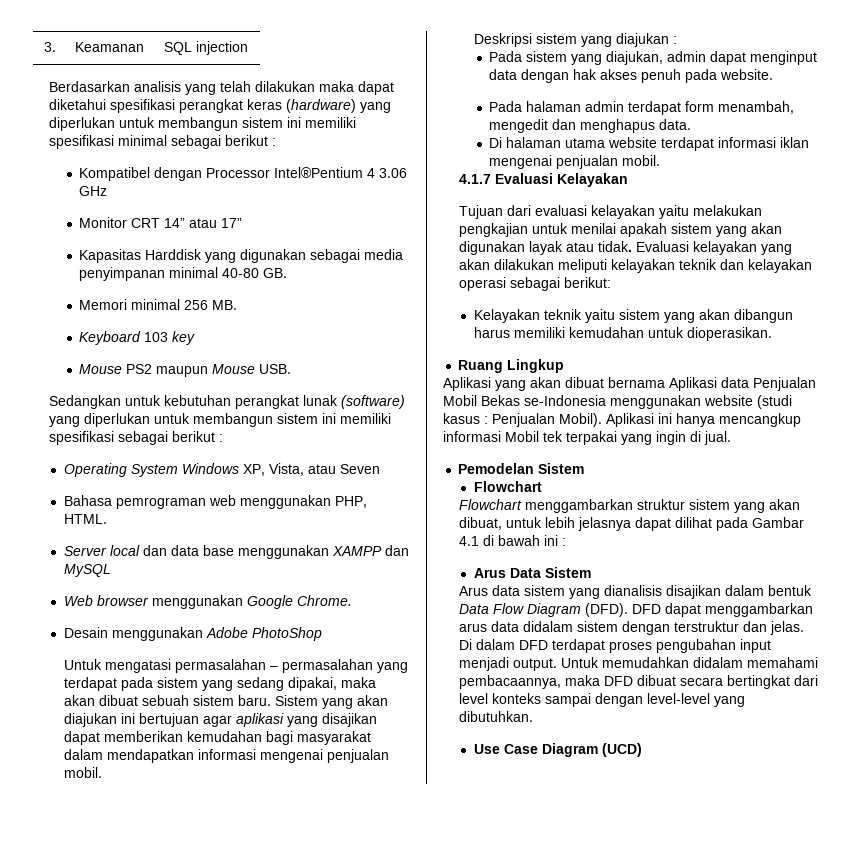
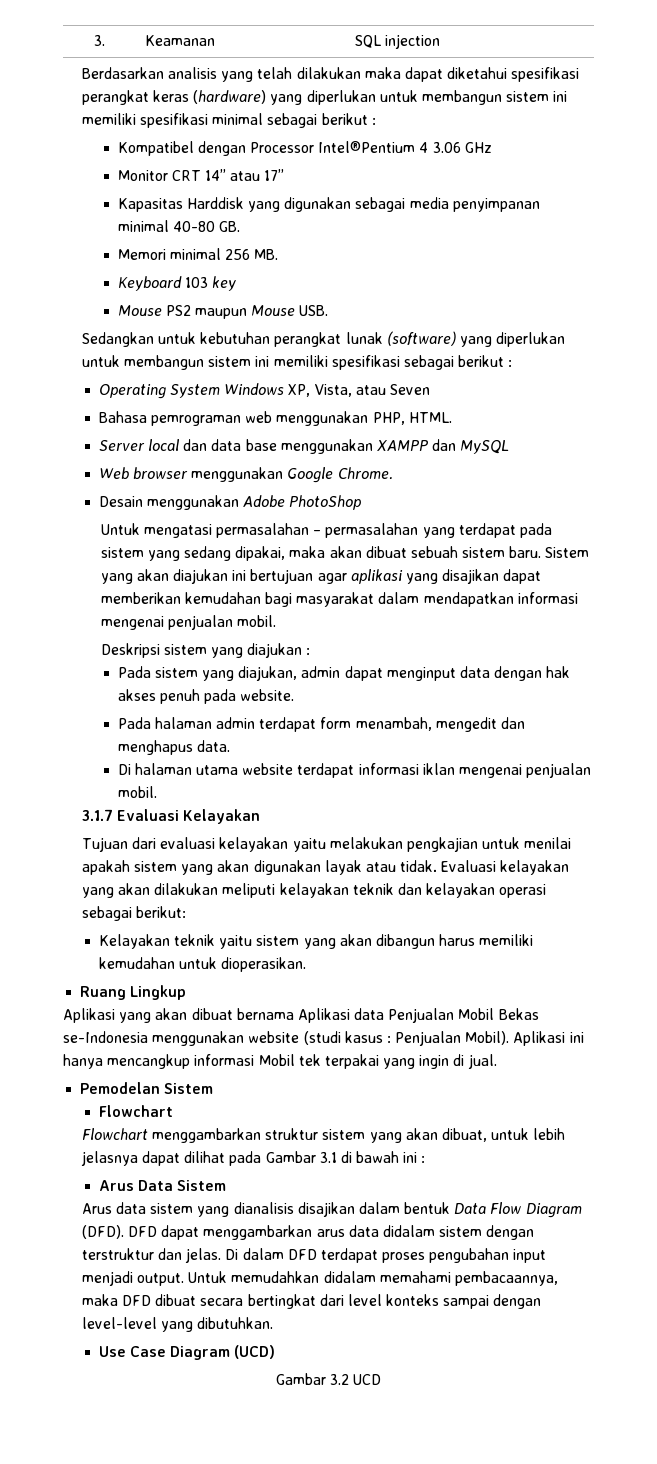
- 4.1.7 Evaluasi Kelayakan
+ 3.1.7 Evaluasi Kelayakan
- Flowchart menggambarkan struktur sistem yang akan dibuat, untuk lebih jelasnya dapat dilihat pada Gambar 4.1 di bawah ini :
+ Flowchart menggambarkan struktur sistem yang akan dibuat, untuk lebih jelasnya dapat dilihat pada Gambar 3.1 di bawah ini :
+ Gambar 3.2 UCD

